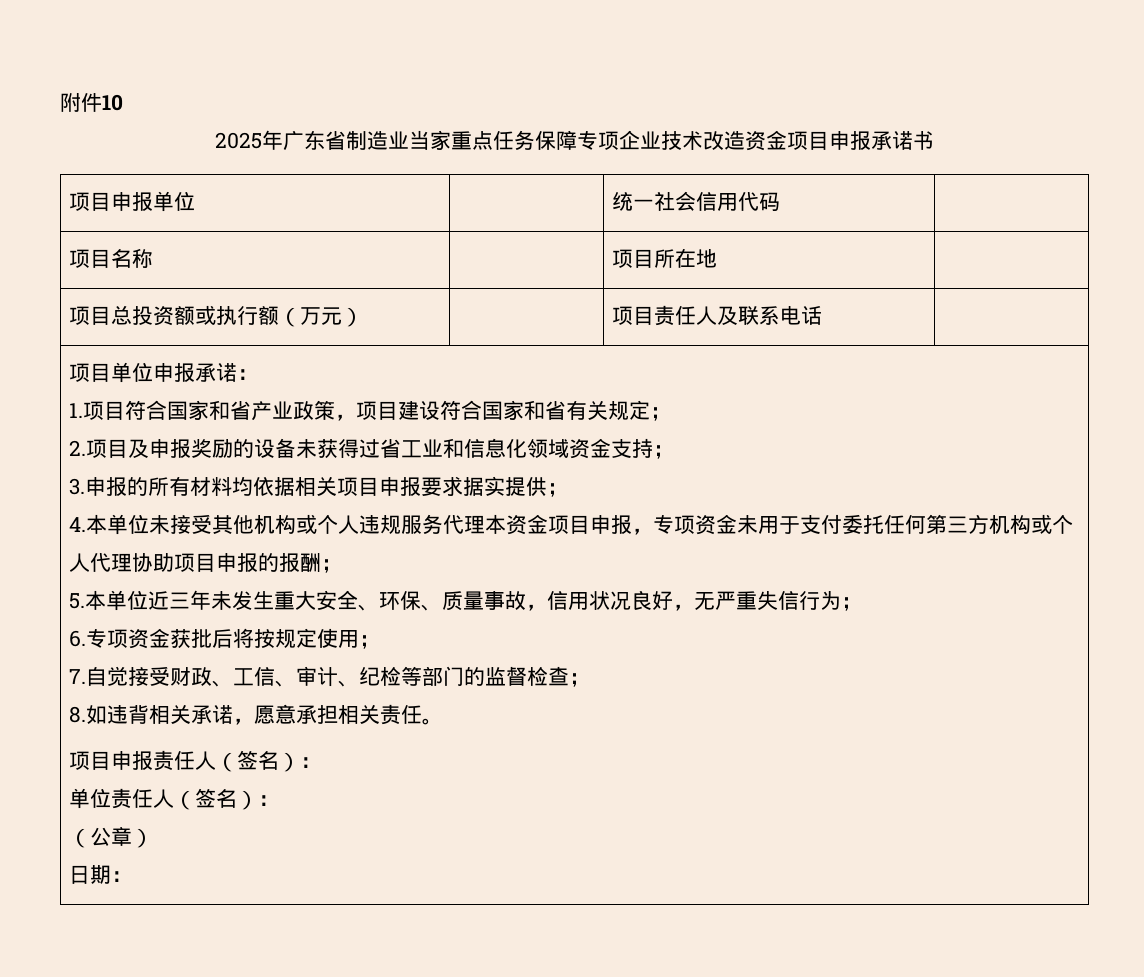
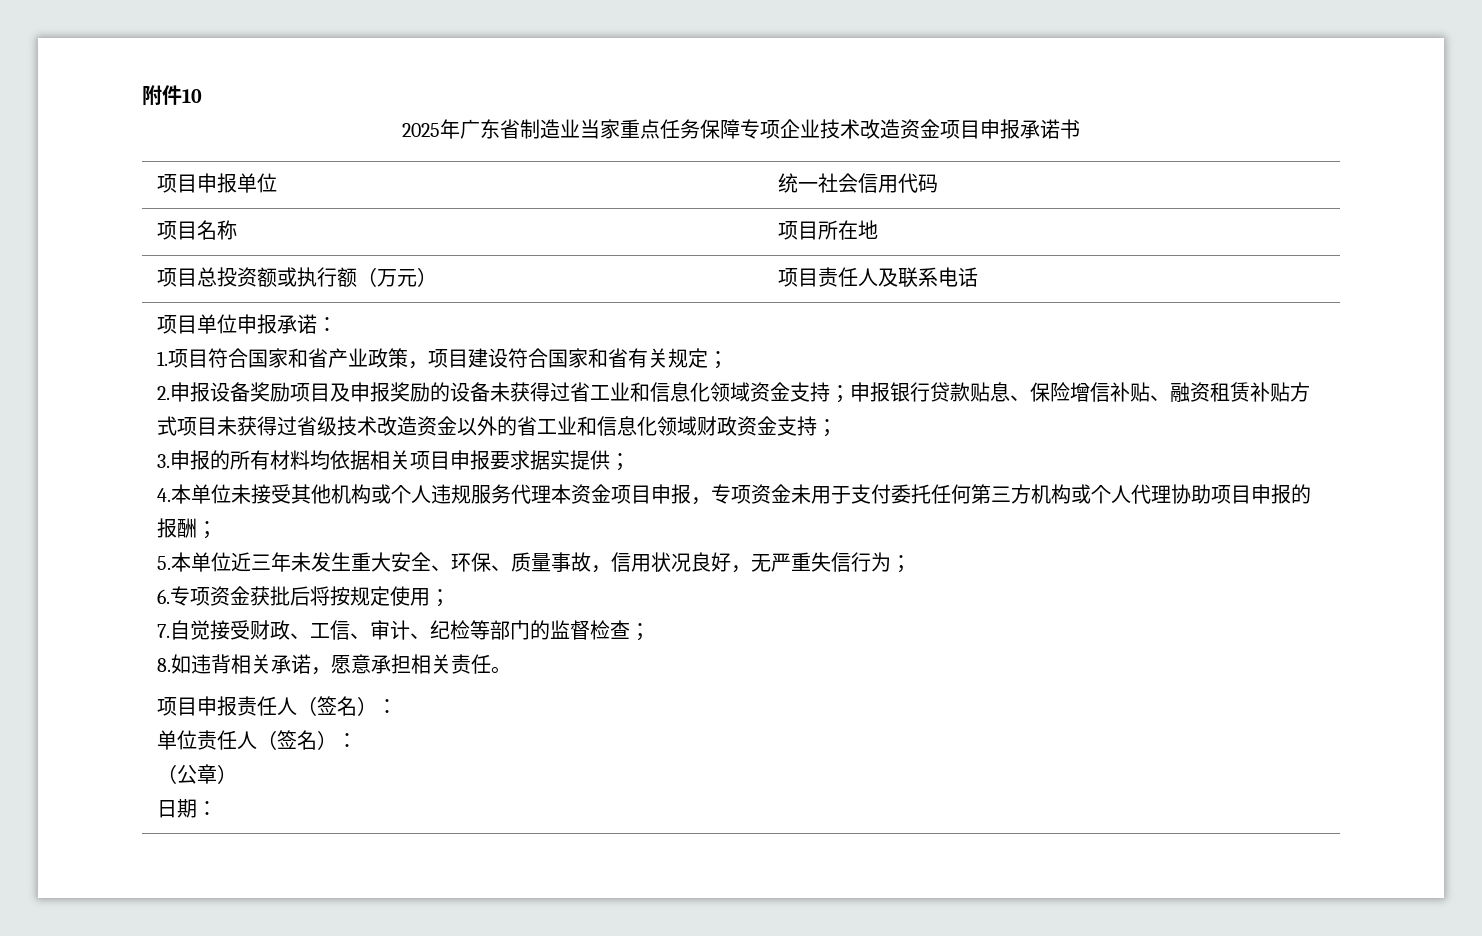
- 2.项目及申报奖励的设备未获得过省工业和信息化领域资金支持；
+ 2.申报设备奖励项目及申报奖励的设备未获得过省工业和信息化领域资金支持；申报银行贷款贴息、保险增信补贴、融资租赁补贴方式项目未获得过省级技术改造资金以外的省工业和信息化领域财政资金支持；

